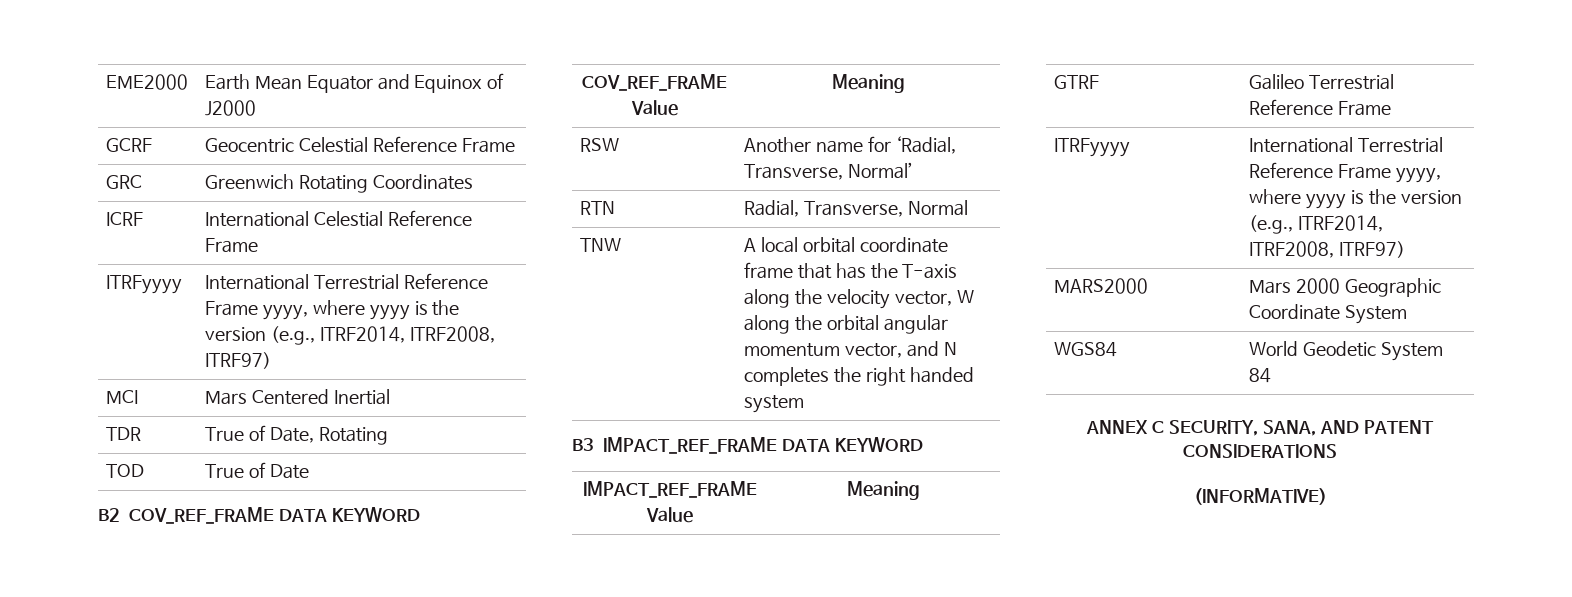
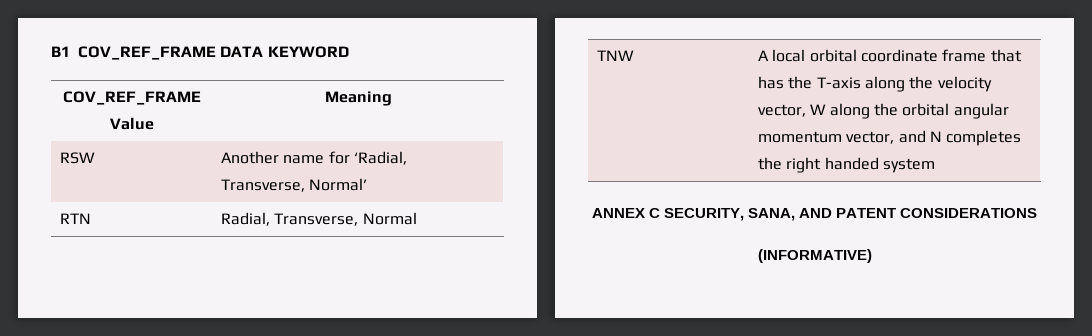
- EME2000 | Earth Mean Equator and Equinox of J2000
- GCRF | Geocentric Celestial Reference Frame
- GRC | Greenwich Rotating Coordinates
- ICRF | International Celestial Reference Frame
- ITRFyyyy | International Terrestrial Reference Frame yyyy, where yyyy is the version (e.g., ITRF2014, ITRF2008, ITRF97)
- MCI | Mars Centered Inertial
- TDR | True of Date, Rotating
- TOD | True of Date
- B2 COV_REF_FRAME DATA KEYWORD
+ B1 COV_REF_FRAME DATA KEYWORD
- B3 IMPACT_REF_FRAME DATA KEYWORD
- IMPACT_REF_FRAME Value | Meaning
- GTRF | Galileo Terrestrial Reference Frame
- ITRFyyyy | International Terrestrial Reference Frame yyyy, where yyyy is the version (e.g., ITRF2014, ITRF2008, ITRF97)
- MARS2000 | Mars 2000 Geographic Coordinate System
- WGS84 | World Geodetic System 84

